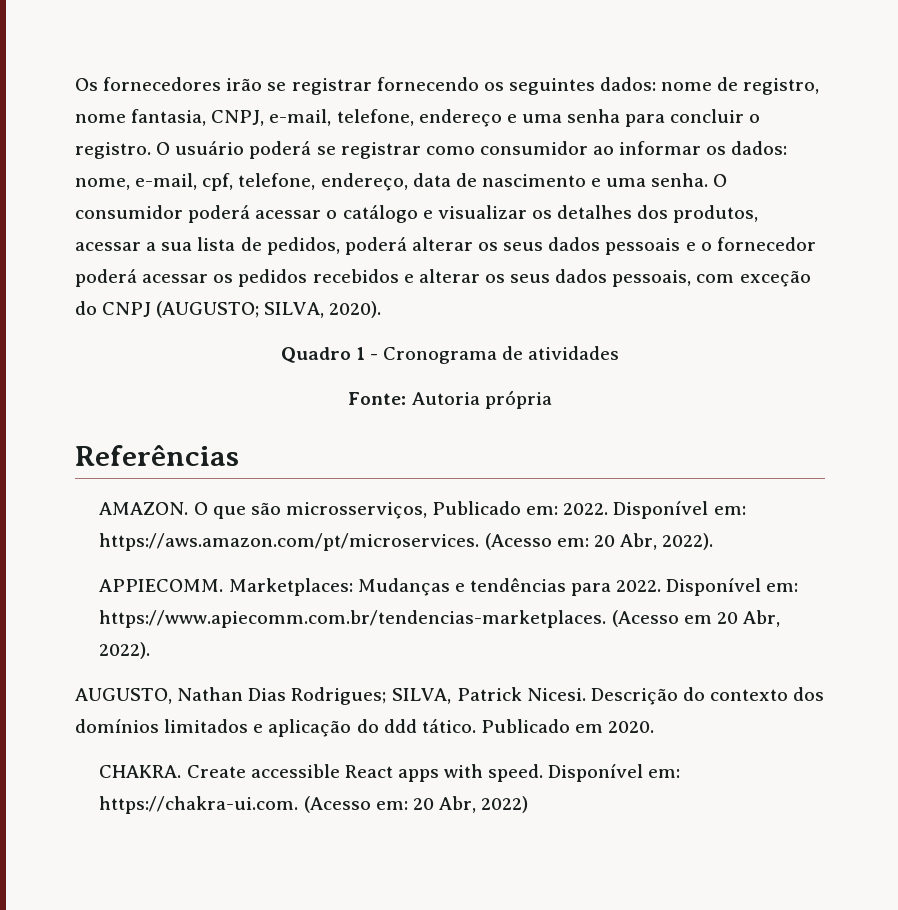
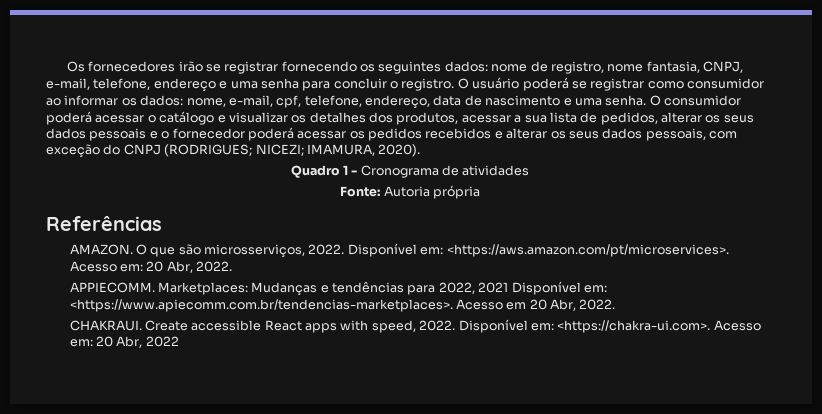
- O consumidor poderá acessar o catálogo e visualizar os detalhes dos produtos, acessar a sua lista de pedidos, poderá alterar os seus dados pessoais e o fornecedor poderá acessar os pedidos recebidos e alterar os seus dados pessoais, com exceção do CNPJ (AUGUSTO; SILVA, 2020).
+ O consumidor poderá acessar o catálogo e visualizar os detalhes dos produtos, acessar a sua lista de pedidos, alterar os seus dados pessoais e o fornecedor poderá acessar os pedidos recebidos e alterar os seus dados pessoais, com exceção do CNPJ (RODRIGUES; NICEZI; IMAMURA, 2020).
- O que são microsserviços, Publicado em: 2022. Disponível em: https://aws.amazon.com/pt/microservices. (Acesso em: 20 Abr, 2022).
+ O que são microsserviços, 2022. Disponível em: <https://aws.amazon.com/pt/microservices>. Acesso em: 20 Abr, 2022.
- Marketplaces: Mudanças e tendências para 2022. Disponível em: https://www.apiecomm.com.br/tendencias-marketplaces. (Acesso em 20 Abr, 2022).
- AUGUSTO, Nathan Dias Rodrigues; SILVA, Patrick Nicesi. Descrição do contexto dos domínios limitados e aplicação do ddd tático. Publicado em 2020.
- CHAKRA.
+ Marketplaces: Mudanças e tendências para 2022, 2021 Disponível em: <https://www.apiecomm.com.br/tendencias-marketplaces>. Acesso em 20 Abr, 2022.
+ CHAKRAUI.
- Create accessible React apps with speed. Disponível em: https://chakra-ui.com. (Acesso em: 20 Abr, 2022)
+ Create accessible React apps with speed, 2022. Disponível em: <https://chakra-ui.com>. Acesso em: 20 Abr, 2022

